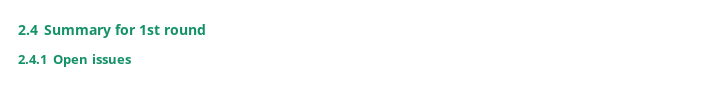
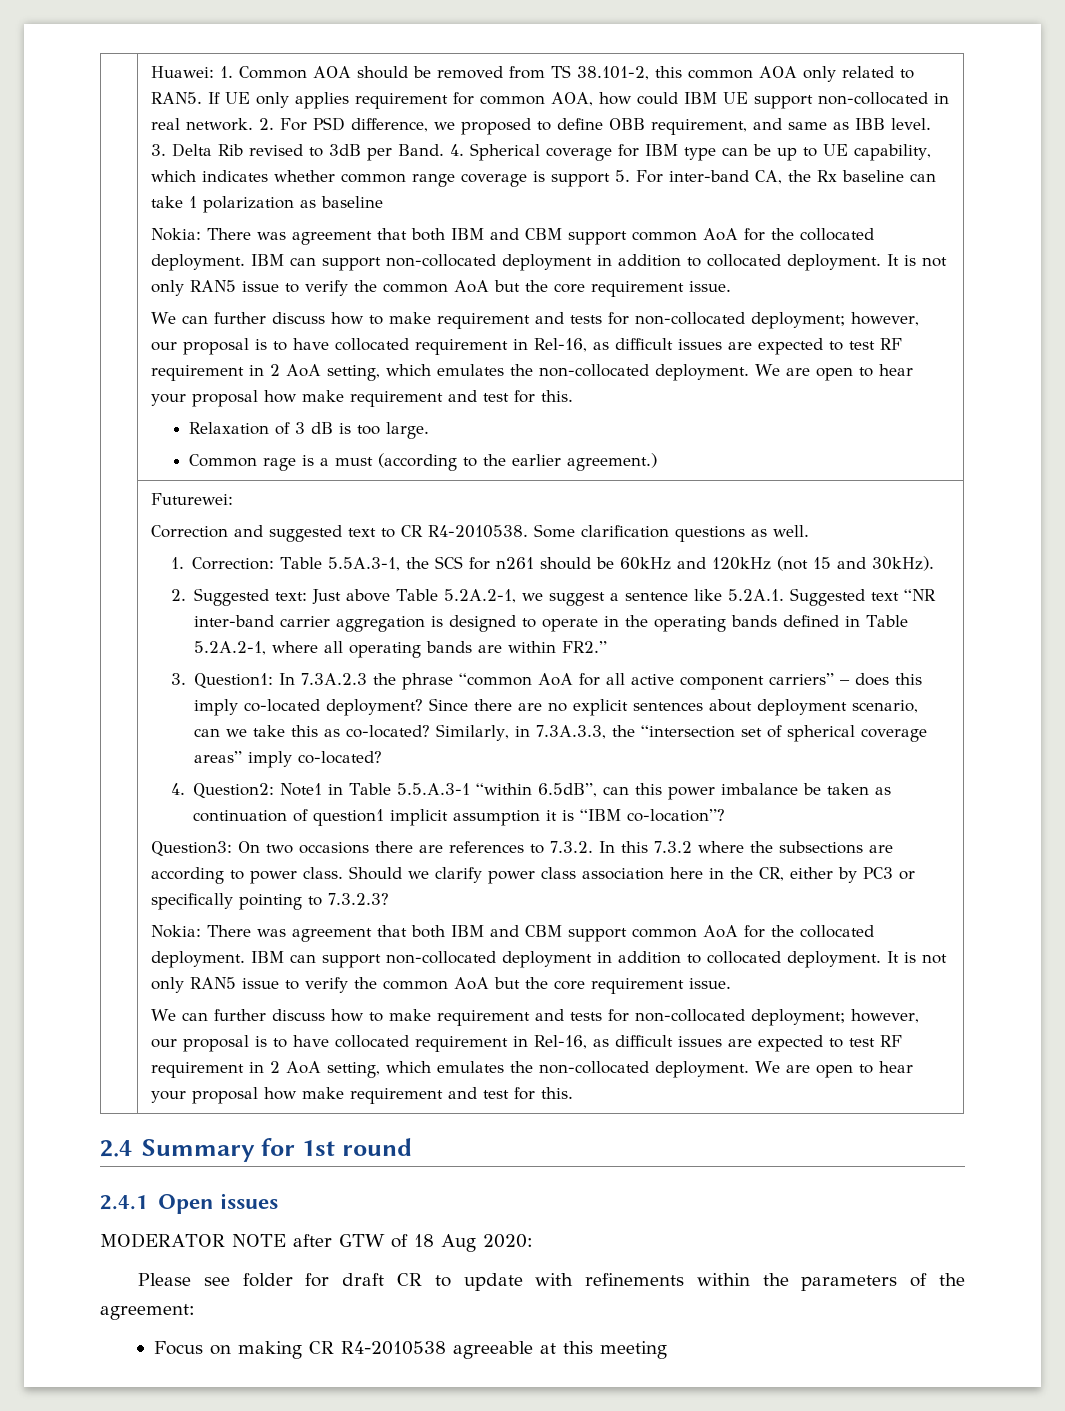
+ Huawei: 1. Common AOA should be removed from TS 38.101-2, this common AOA only related to RAN5. If UE only applies requirement for common AOA, how could IBM UE support non-collocated in real network. 2. For PSD difference, we proposed to define OBB requirement, and same as IBB level. 3. Delta Rib revised to 3dB per Band. 4. Spherical coverage for IBM type can be up to UE capability, which indicates whether common range coverage is support 5. For inter-band CA, the Rx baseline can take 1 polarization as baseline
+ Nokia: There was agreement that both IBM and CBM support common AoA for the collocated deployment. IBM can support non-collocated deployment in addition to collocated deployment. It is not only RAN5 issue to verify the common AoA but the core requirement issue.
+ We can further discuss how to make requirement and tests for non-collocated deployment; however, our proposal is to have collocated requirement in Rel-16, as difficult issues are expected to test RF requirement in 2 AoA setting, which emulates the non-collocated deployment. We are open to hear your proposal how make requirement and test for this.
+ Relaxation of 3 dB is too large.
+ Common rage is a must (according to the earlier agreement.)
+ | Futurewei:
+ Correction and suggested text to CR R4-2010538. Some clarification questions as well.
+ 1. Correction: Table 5.5A.3-1, the SCS for n261 should be 60kHz and 120kHz (not 15 and 30kHz).
+ 2. Suggested text: Just above Table 5.2A.2-1, we suggest a sentence like 5.2A.1. Suggested text “NR inter-band carrier aggregation is designed to operate in the operating bands defined in Table 5.2A.2-1, where all operating bands are within FR2.”
+ 3. Question1: In 7.3A.2.3 the phrase “common AoA for all active component carriers” – does this imply co-located deployment? Since there are no explicit sentences about deployment scenario, can we take this as co-located? Similarly, in 7.3A.3.3, the “intersection set of spherical coverage areas” imply co-located?
+ 4. Question2: Note1 in Table 5.5.A.3-1 “within 6.5dB”, can this power imbalance be taken as continuation of question1 implicit assumption it is “IBM co-location”?
+ Question3: On two occasions there are references to 7.3.2. In this 7.3.2 where the subsections are according to power class. Should we clarify power class association here in the CR, either by PC3 or specifically pointing to 7.3.2.3?
+ Nokia: There was agreement that both IBM and CBM support common AoA for the collocated deployment. IBM can support non-collocated deployment in addition to collocated deployment. It is not only RAN5 issue to verify the common AoA but the core requirement issue.
+ We can further discuss how to make requirement and tests for non-collocated deployment; however, our proposal is to have collocated requirement in Rel-16, as difficult issues are expected to test RF requirement in 2 AoA setting, which emulates the non-collocated deployment. We are open to hear your proposal how make requirement and test for this.
+ MODERATOR NOTE after GTW of 18 Aug 2020:
+ Please see folder for draft CR to update with refinements within the parameters of the agreement:
+ Focus on making CR R4-2010538 agreeable at this meeting

